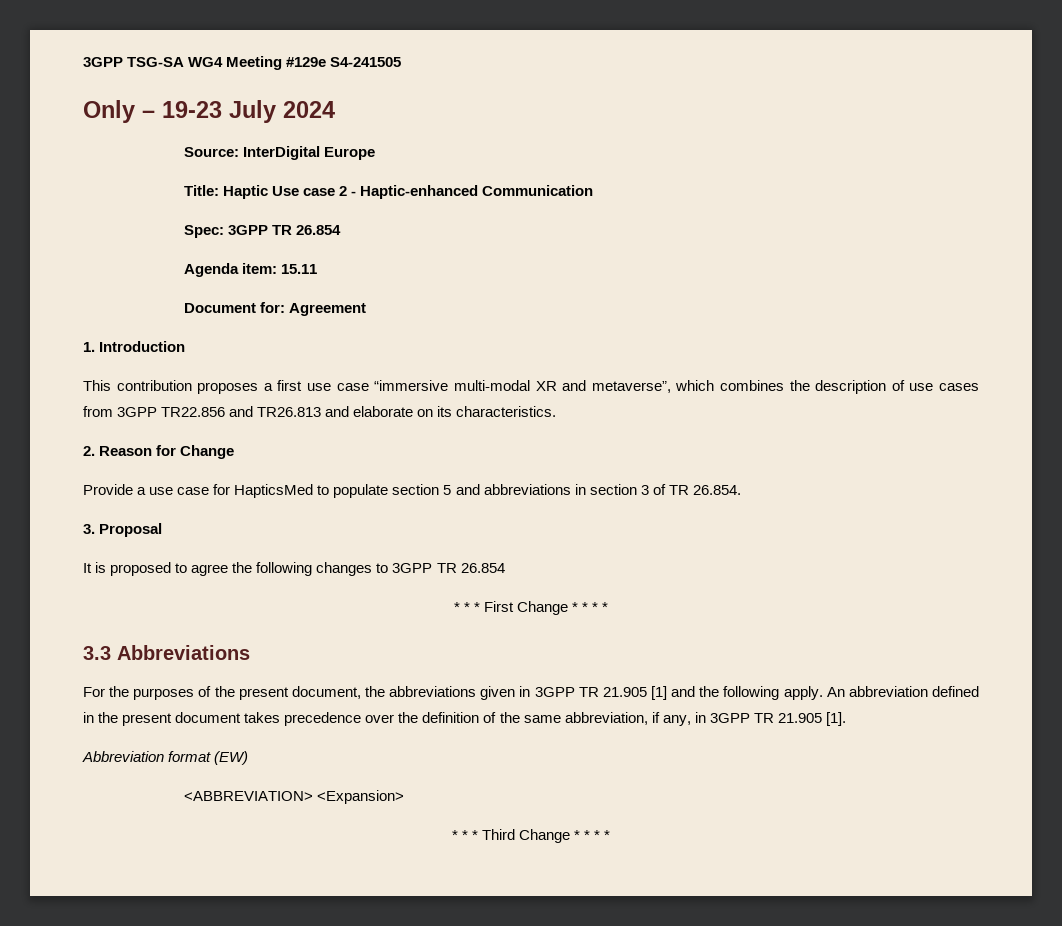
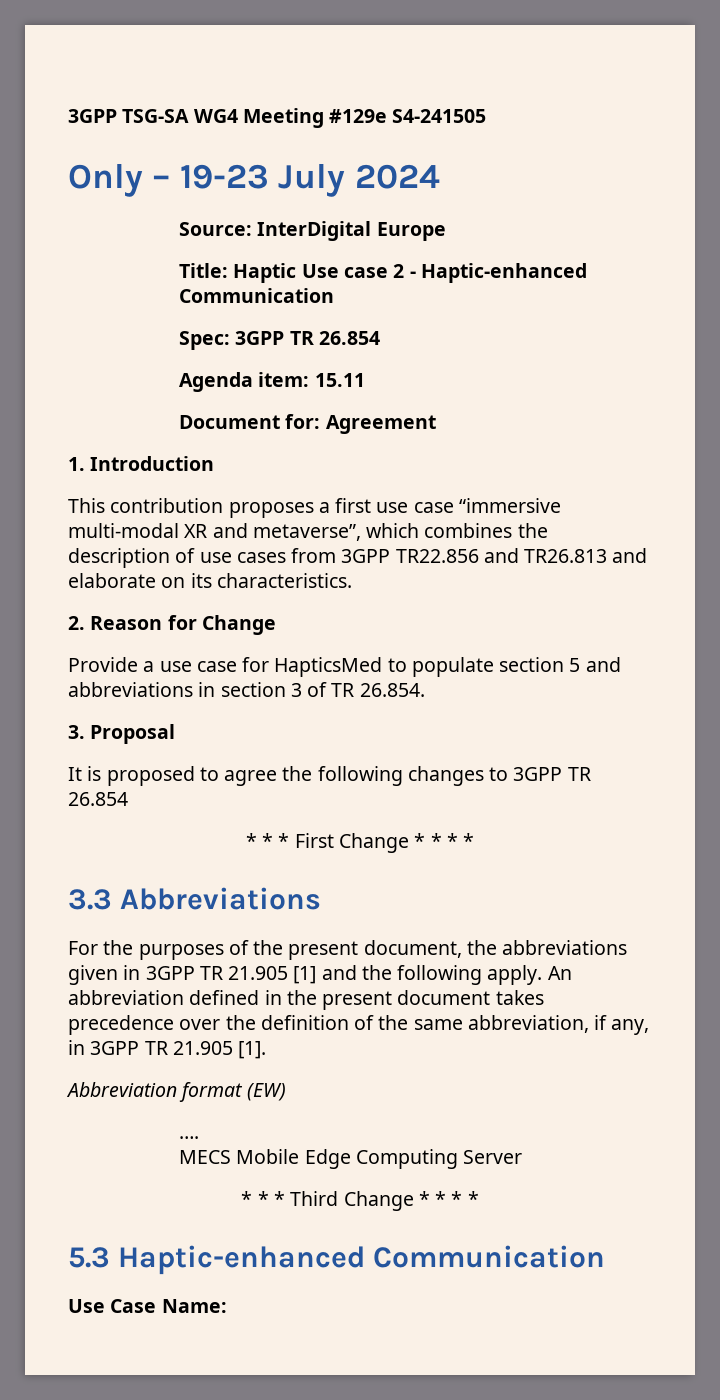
- <ABBREVIATION> <Expansion>
+ ….
+ MECS Mobile Edge Computing Server
+ 5.3 Haptic-enhanced Communication
+ Use Case Name:

